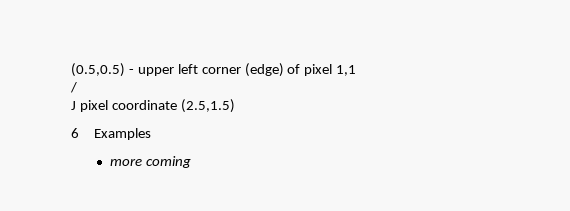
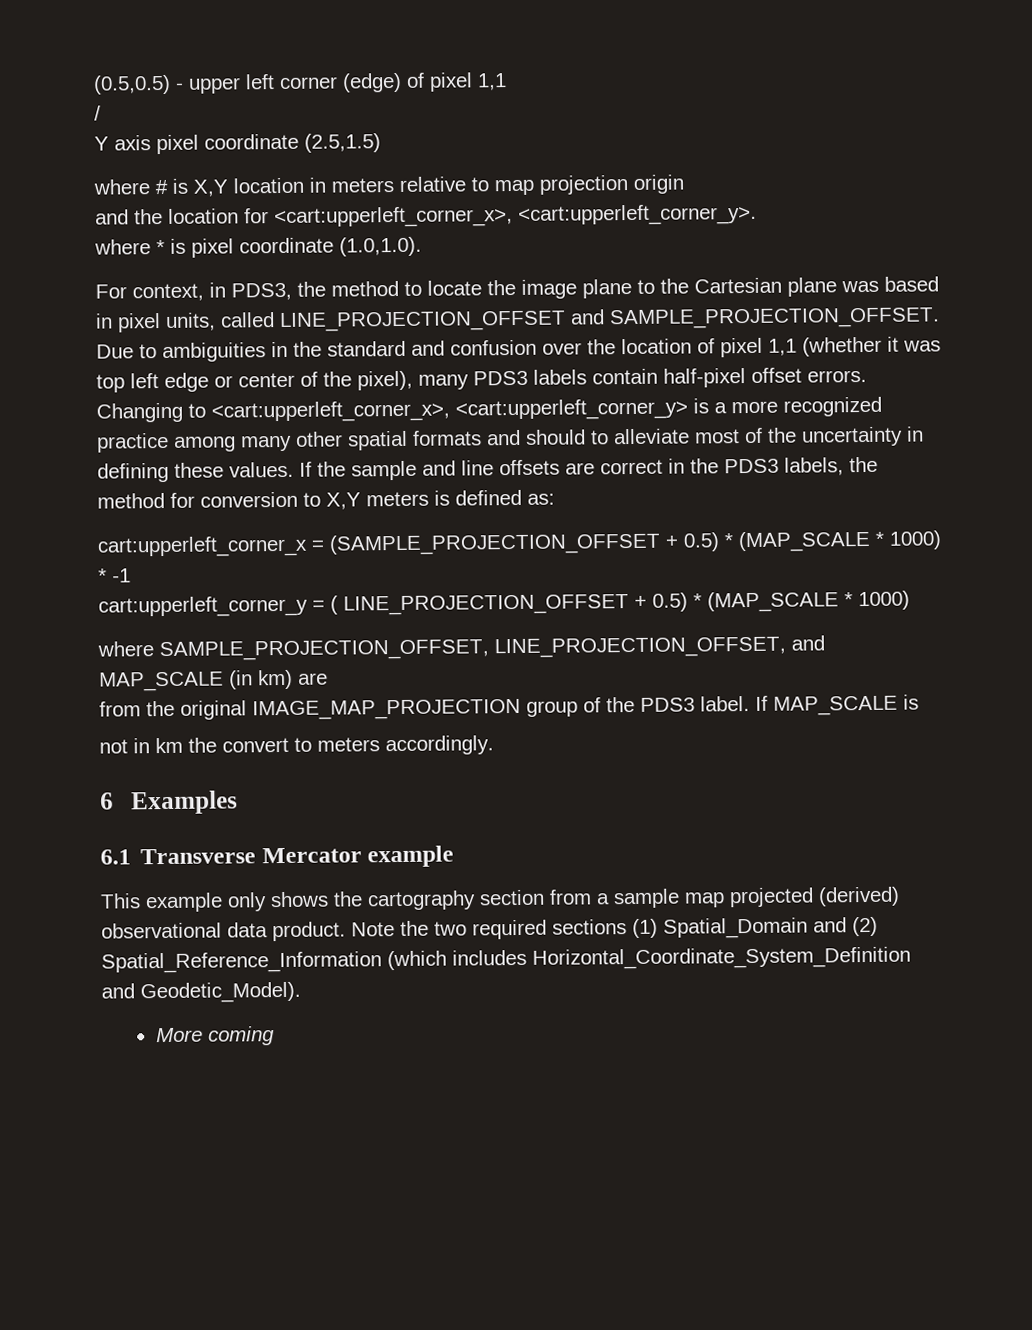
- J pixel coordinate (2.5,1.5)
+ Y axis pixel coordinate (2.5,1.5)
+ where # is X,Y location in meters relative to map projection origin
+ and the location for <cart:upperleft_corner_x>, <cart:upperleft_corner_y>.
+ where * is pixel coordinate (1.0,1.0).
+ For context, in PDS3, the method to locate the image plane to the Cartesian plane was based in pixel units, called LINE_PROJECTION_OFFSET and SAMPLE_PROJECTION_OFFSET. Due to ambiguities in the standard and confusion over the location of pixel 1,1 (whether it was top left edge or center of the pixel), many PDS3 labels contain half-pixel offset errors. Changing to <cart:upperleft_corner_x>, <cart:upperleft_corner_y> is a more recognized practice among many other spatial formats and should to alleviate most of the uncertainty in defining these values. If the sample and line offsets are correct in the PDS3 labels, the method for conversion to X,Y meters is defined as:
+ cart:upperleft_corner_x = (SAMPLE_PROJECTION_OFFSET + 0.5) * (MAP_SCALE * 1000) * -1
+ cart:upperleft_corner_y = ( LINE_PROJECTION_OFFSET + 0.5) * (MAP_SCALE * 1000)
+ where SAMPLE_PROJECTION_OFFSET, LINE_PROJECTION_OFFSET, and MAP_SCALE (in km) are
+ from the original IMAGE_MAP_PROJECTION group of the PDS3 label. If MAP_SCALE is
+ not in km the convert to meters accordingly.
  6 Examples
- more coming
+ 6.1 Transverse Mercator example
+ This example only shows the cartography section from a sample map projected (derived) observational data product. Note the two required sections (1) Spatial_Domain and (2) Spatial_Reference_Information (which includes Horizontal_Coordinate_System_Definition and Geodetic_Model).
+ More coming

